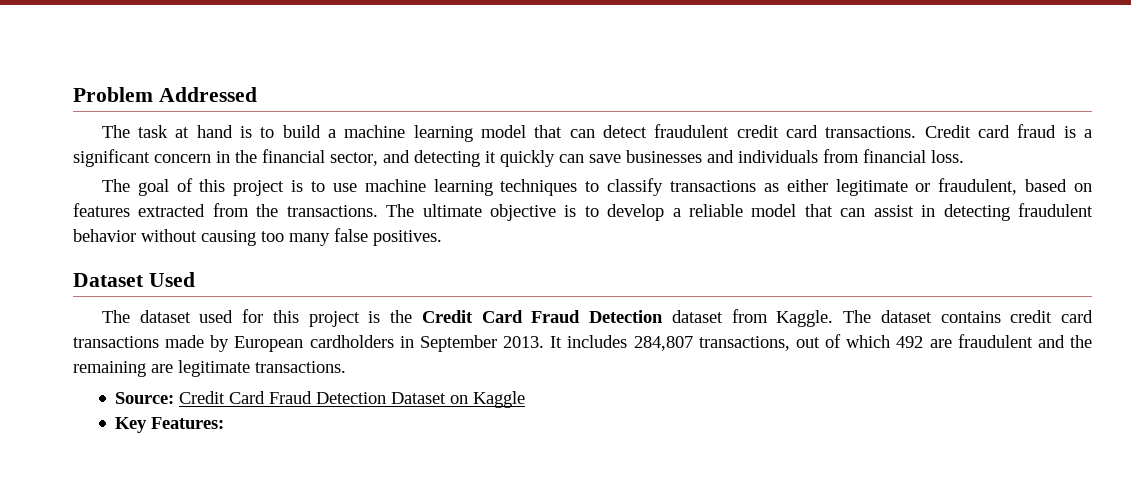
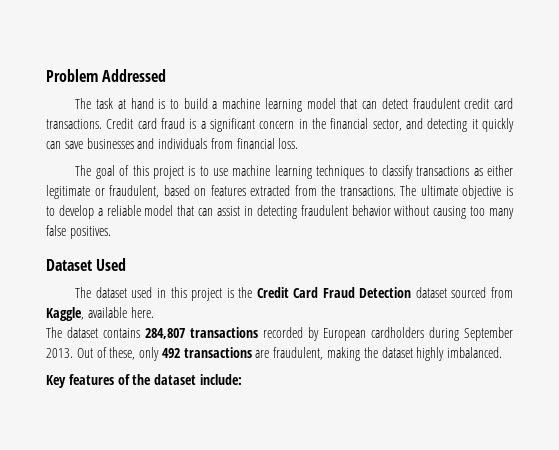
- The dataset used for this project is the Credit Card Fraud Detection dataset from Kaggle. The dataset contains credit card transactions made by European cardholders in September 2013.
+ The dataset used in this project is the Credit Card Fraud Detection dataset sourced from Kaggle, available here.
+ The dataset contains 284,807 transactions recorded by European cardholders during September 2013.
- It includes 284,807 transactions, out of which 492 are fraudulent and the remaining are legitimate transactions.
- Source: Credit Card Fraud Detection Dataset on Kaggle
- Key Features:
+ Out of these, only 492 transactions are fraudulent, making the dataset highly imbalanced.
+ Key features of the dataset include:

